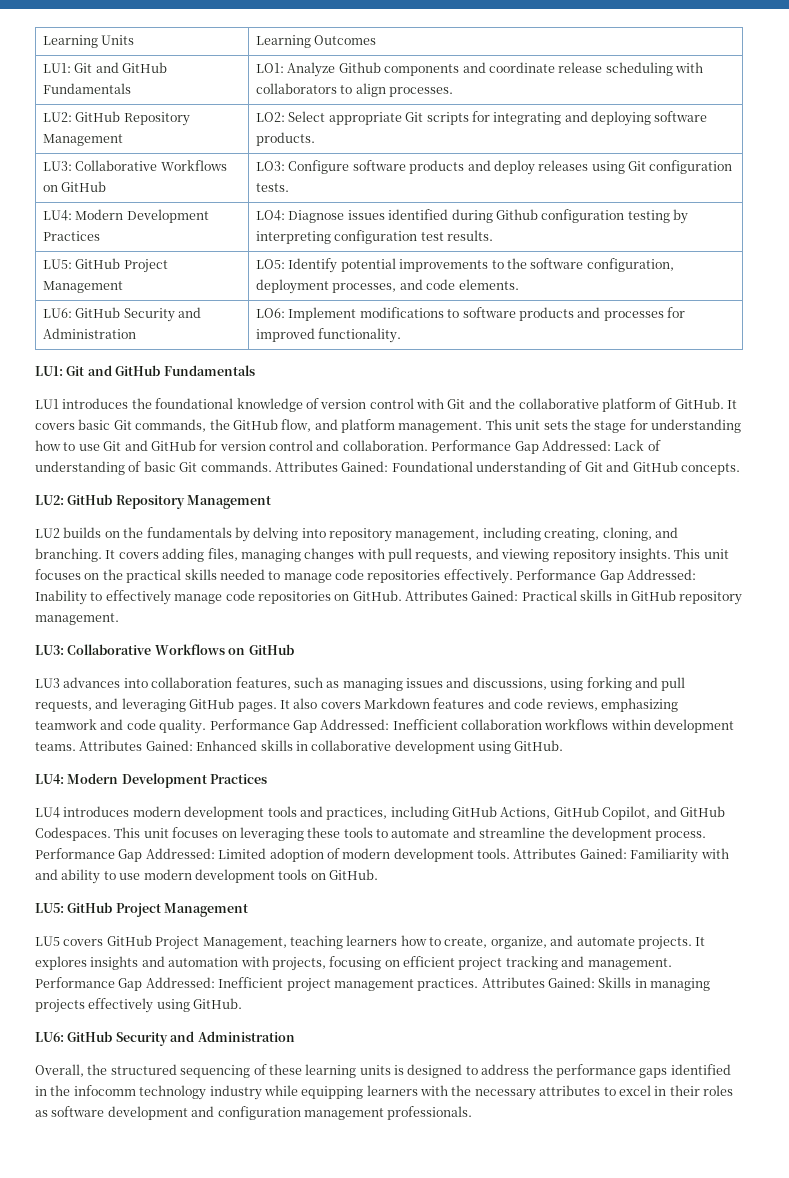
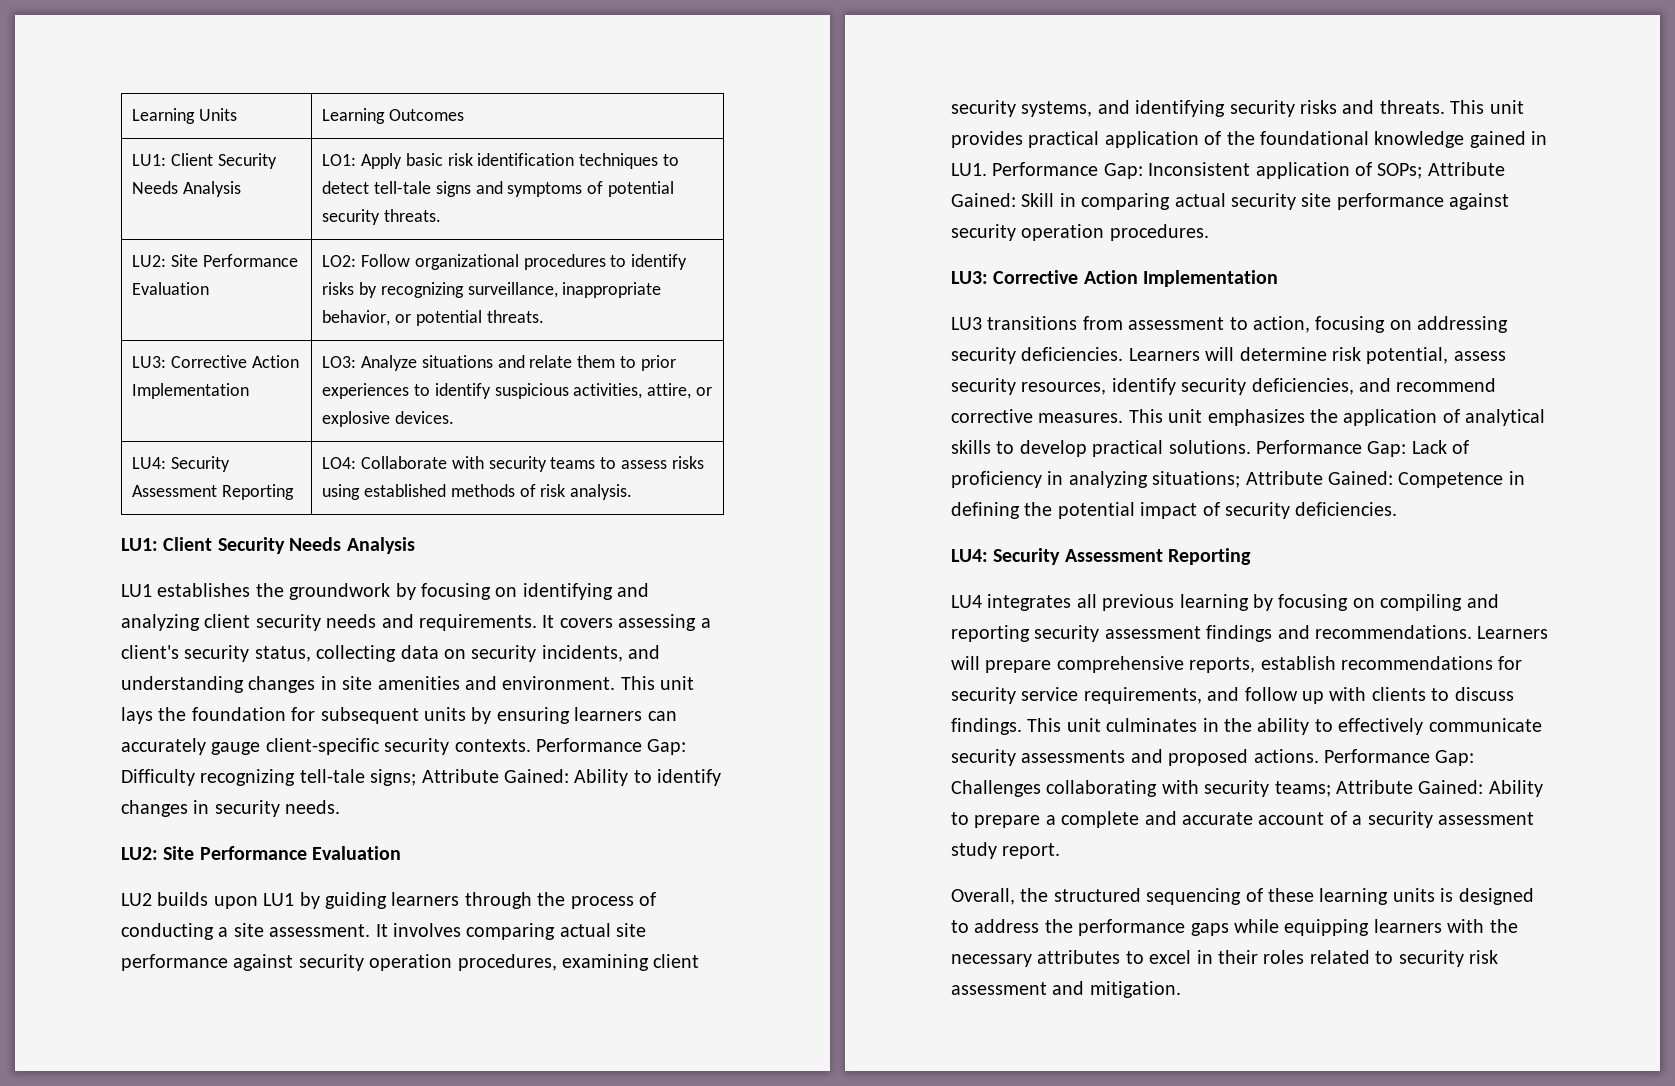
- LU1: Git and GitHub Fundamentals | LO1: Analyze Github components and coordinate release scheduling with collaborators to align processes.
- LU2: GitHub Repository Management | LO2: Select appropriate Git scripts for integrating and deploying software products.
- LU3: Collaborative Workflows on GitHub | LO3: Configure software products and deploy releases using Git configuration tests.
- LU4: Modern Development Practices | LO4: Diagnose issues identified during Github configuration testing by interpreting configuration test results.
- LU5: GitHub Project Management | LO5: Identify potential improvements to the software configuration, deployment processes, and code elements.
- LU6: GitHub Security and Administration | LO6: Implement modifications to software products and processes for improved functionality.
- LU1: Git and GitHub Fundamentals
- LU1 introduces the foundational knowledge of version control with Git and the collaborative platform of GitHub. It covers basic Git commands, the GitHub flow, and platform management. This unit sets the stage for understanding how to use Git and GitHub for version control and collaboration. Performance Gap Addressed: Lack of understanding of basic Git commands. Attributes Gained: Foundational understanding of Git and GitHub concepts.
- LU2: GitHub Repository Management
- LU2 builds on the fundamentals by delving into repository management, including creating, cloning, and branching. It covers adding files, managing changes with pull requests, and viewing repository insights. This unit focuses on the practical skills needed to manage code repositories effectively. Performance Gap Addressed: Inability to effectively manage code repositories on GitHub. Attributes Gained: Practical skills in GitHub repository management.
- LU3: Collaborative Workflows on GitHub
- LU3 advances into collaboration features, such as managing issues and discussions, using forking and pull requests, and leveraging GitHub pages. It also covers Markdown features and code reviews, emphasizing teamwork and code quality. Performance Gap Addressed: Inefficient collaboration workflows within development teams. Attributes Gained: Enhanced skills in collaborative development using GitHub.
- LU4: Modern Development Practices
- LU4 introduces modern development tools and practices, including GitHub Actions, GitHub Copilot, and GitHub Codespaces. This unit focuses on leveraging these tools to automate and streamline the development process. Performance Gap Addressed: Limited adoption of modern development tools. Attributes Gained: Familiarity with and ability to use modern development tools on GitHub.
- LU5: GitHub Project Management
- LU5 covers GitHub Project Management, teaching learners how to create, organize, and automate projects. It explores insights and automation with projects, focusing on efficient project tracking and management. Performance Gap Addressed: Inefficient project management practices. Attributes Gained: Skills in managing projects effectively using GitHub.
- LU6: GitHub Security and Administration
+ LU1: Client Security Needs Analysis | LO1: Apply basic risk identification techniques to detect tell-tale signs and symptoms of potential security threats.
+ LU2: Site Performance Evaluation | LO2: Follow organizational procedures to identify risks by recognizing surveillance, inappropriate behavior, or potential threats.
+ LU3: Corrective Action Implementation | LO3: Analyze situations and relate them to prior experiences to identify suspicious activities, attire, or explosive devices.
+ LU4: Security Assessment Reporting | LO4: Collaborate with security teams to assess risks using established methods of risk analysis.
+ LU1: Client Security Needs Analysis
+ LU1 establishes the groundwork by focusing on identifying and analyzing client security needs and requirements. It covers assessing a client's security status, collecting data on security incidents, and understanding changes in site amenities and environment. This unit lays the foundation for subsequent units by ensuring learners can accurately gauge client-specific security contexts. Performance Gap: Difficulty recognizing tell-tale signs; Attribute Gained: Ability to identify changes in security needs.
+ LU2: Site Performance Evaluation
+ LU2 builds upon LU1 by guiding learners through the process of conducting a site assessment. It involves comparing actual site performance against security operation procedures, examining client security systems, and identifying security risks and threats. This unit provides practical application of the foundational knowledge gained in LU1. Performance Gap: Inconsistent application of SOPs; Attribute Gained: Skill in comparing actual security site performance against security operation procedures.
+ LU3: Corrective Action Implementation
+ LU3 transitions from assessment to action, focusing on addressing security deficiencies. Learners will determine risk potential, assess security resources, identify security deficiencies, and recommend corrective measures. This unit emphasizes the application of analytical skills to develop practical solutions. Performance Gap: Lack of proficiency in analyzing situations; Attribute Gained: Competence in defining the potential impact of security deficiencies.
+ LU4: Security Assessment Reporting
+ LU4 integrates all previous learning by focusing on compiling and reporting security assessment findings and recommendations. Learners will prepare comprehensive reports, establish recommendations for security service requirements, and follow up with clients to discuss findings. This unit culminates in the ability to effectively communicate security assessments and proposed actions. Performance Gap: Challenges collaborating with security teams; Attribute Gained: Ability to prepare a complete and accurate account of a security assessment study report.
- Overall, the structured sequencing of these learning units is designed to address the performance gaps identified in the infocomm technology industry while equipping learners with the necessary attributes to excel in their roles as software development and configuration management professionals.
+ Overall, the structured sequencing of these learning units is designed to address the performance gaps while equipping learners with the necessary attributes to excel in their roles related to security risk assessment and mitigation.

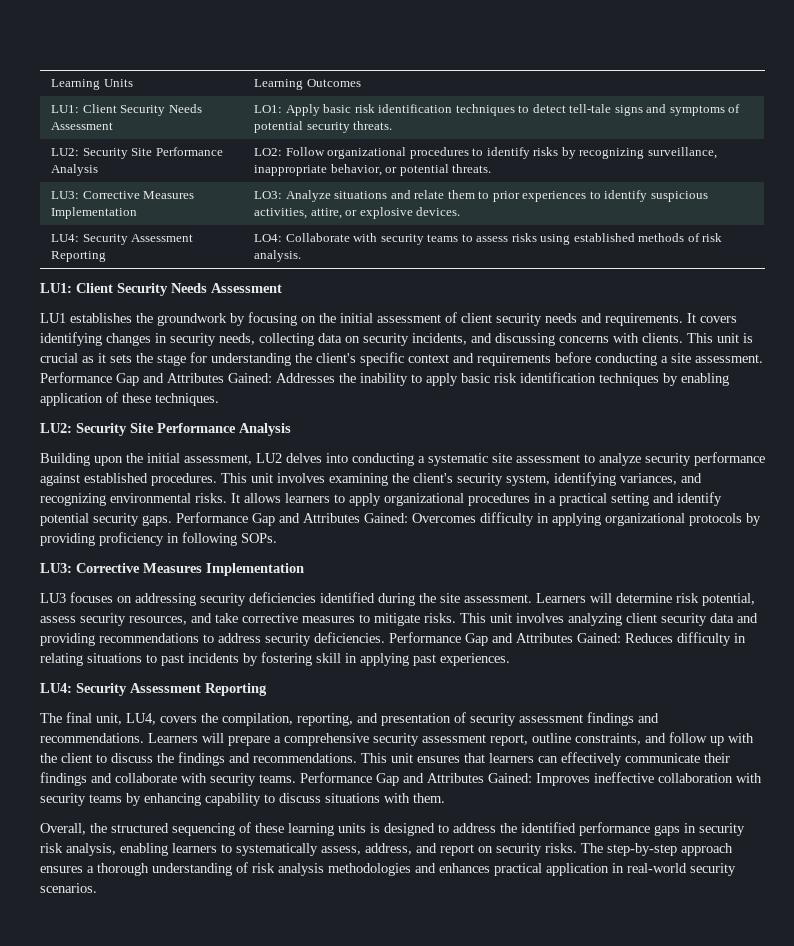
- LU1: Client Security Needs Analysis | LO1: Apply basic risk identification techniques to detect tell-tale signs and symptoms of potential security threats.
+ LU1: Client Security Needs Assessment | LO1: Apply basic risk identification techniques to detect tell-tale signs and symptoms of potential security threats.
- LU2: Site Performance Evaluation | LO2: Follow organizational procedures to identify risks by recognizing surveillance, inappropriate behavior, or potential threats.
+ LU2: Security Site Performance Analysis | LO2: Follow organizational procedures to identify risks by recognizing surveillance, inappropriate behavior, or potential threats.
- LU3: Corrective Action Implementation | LO3: Analyze situations and relate them to prior experiences to identify suspicious activities, attire, or explosive devices.
+ LU3: Corrective Measures Implementation | LO3: Analyze situations and relate them to prior experiences to identify suspicious activities, attire, or explosive devices.
  LU4: Security Assessment Reporting | LO4: Collaborate with security teams to assess risks using established methods of risk analysis.
- LU1: Client Security Needs Analysis
+ LU1: Client Security Needs Assessment
- LU1 establishes the groundwork by focusing on identifying and analyzing client security needs and requirements.
+ LU1 establishes the groundwork by focusing on the initial assessment of client security needs and requirements.
- It covers assessing a client's security status, collecting data on security incidents, and understanding changes in site amenities and environment. This unit lays the foundation for subsequent units by ensuring learners can accurately gauge client-specific security contexts. Performance Gap: Difficulty recognizing tell-tale signs; Attribute Gained: Ability to identify changes in security needs.
- LU2: Site Performance Evaluation
- LU2 builds upon LU1 by guiding learners through the process of conducting a site assessment. It involves comparing actual site performance against security operation procedures, examining client security systems, and identifying security risks and threats. This unit provides practical application of the foundational knowledge gained in LU1. Performance Gap: Inconsistent application of SOPs; Attribute Gained: Skill in comparing actual security site performance against security operation procedures.
- LU3: Corrective Action Implementation
+ It covers identifying changes in security needs, collecting data on security incidents, and discussing concerns with clients. This unit is crucial as it sets the stage for understanding the client's specific context and requirements before conducting a site assessment. Performance Gap and Attributes Gained: Addresses the inability to apply basic risk identification techniques by enabling application of these techniques.
+ LU2: Security Site Performance Analysis
+ Building upon the initial assessment, LU2 delves into conducting a systematic site assessment to analyze security performance against established procedures. This unit involves examining the client's security system, identifying variances, and recognizing environmental risks. It allows learners to apply organizational procedures in a practical setting and identify potential security gaps. Performance Gap and Attributes Gained: Overcomes difficulty in applying organizational protocols by providing proficiency in following SOPs.
+ LU3: Corrective Measures Implementation
- LU3 transitions from assessment to action, focusing on addressing security deficiencies.
+ LU3 focuses on addressing security deficiencies identified during the site assessment.
- Learners will determine risk potential, assess security resources, identify security deficiencies, and recommend corrective measures. This unit emphasizes the application of analytical skills to develop practical solutions. Performance Gap: Lack of proficiency in analyzing situations; Attribute Gained: Competence in defining the potential impact of security deficiencies.
+ Learners will determine risk potential, assess security resources, and take corrective measures to mitigate risks. This unit involves analyzing client security data and providing recommendations to address security deficiencies. Performance Gap and Attributes Gained: Reduces difficulty in relating situations to past incidents by fostering skill in applying past experiences.
  LU4: Security Assessment Reporting
- LU4 integrates all previous learning by focusing on compiling and reporting security assessment findings and recommendations.
+ The final unit, LU4, covers the compilation, reporting, and presentation of security assessment findings and recommendations.
- Learners will prepare comprehensive reports, establish recommendations for security service requirements, and follow up with clients to discuss findings. This unit culminates in the ability to effectively communicate security assessments and proposed actions. Performance Gap: Challenges collaborating with security teams; Attribute Gained: Ability to prepare a complete and accurate account of a security assessment study report.
+ Learners will prepare a comprehensive security assessment report, outline constraints, and follow up with the client to discuss the findings and recommendations. This unit ensures that learners can effectively communicate their findings and collaborate with security teams. Performance Gap and Attributes Gained: Improves ineffective collaboration with security teams by enhancing capability to discuss situations with them.
- Overall, the structured sequencing of these learning units is designed to address the performance gaps while equipping learners with the necessary attributes to excel in their roles related to security risk assessment and mitigation.
+ Overall, the structured sequencing of these learning units is designed to address the identified performance gaps in security risk analysis, enabling learners to systematically assess, address, and report on security risks. The step-by-step approach ensures a thorough understanding of risk analysis methodologies and enhances practical application in real-world security scenarios.

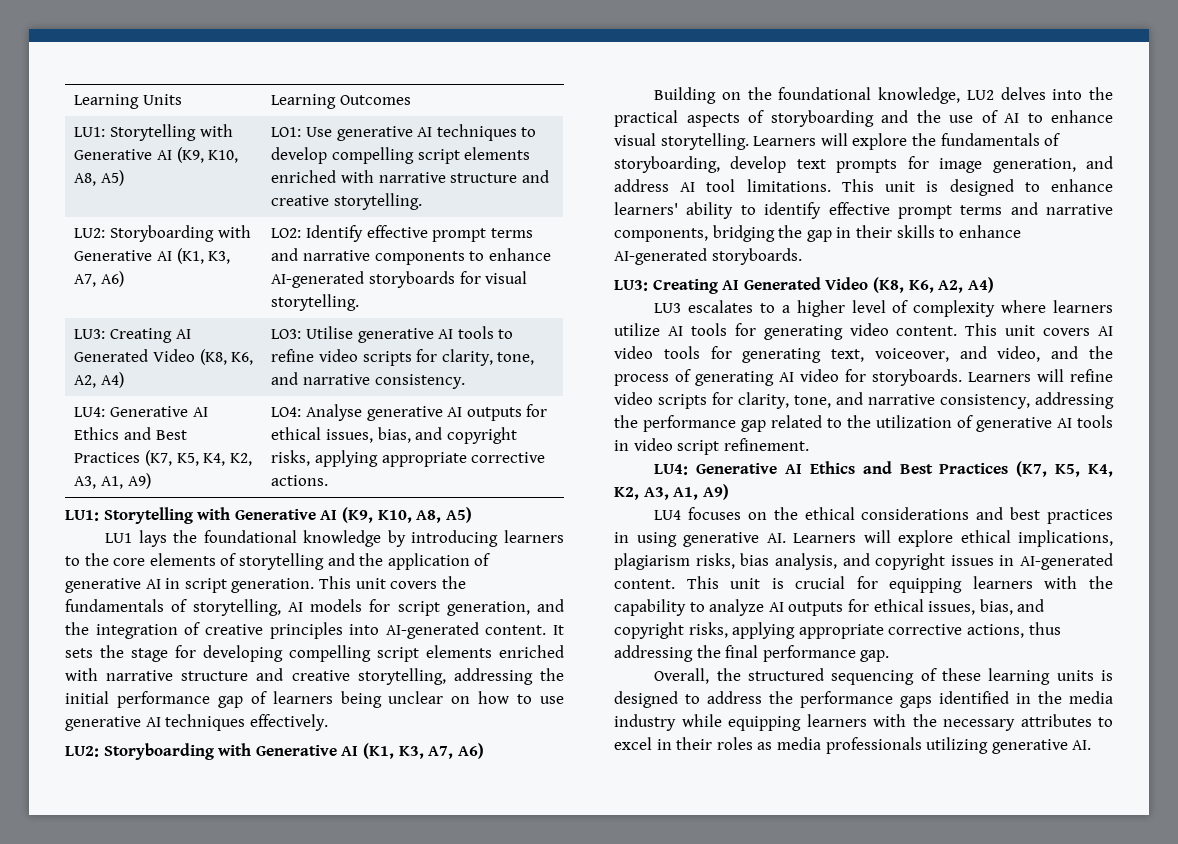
- LU1: Client Security Needs Assessment | LO1: Apply basic risk identification techniques to detect tell-tale signs and symptoms of potential security threats.
- LU2: Security Site Performance Analysis | LO2: Follow organizational procedures to identify risks by recognizing surveillance, inappropriate behavior, or potential threats.
- LU3: Corrective Measures Implementation | LO3: Analyze situations and relate them to prior experiences to identify suspicious activities, attire, or explosive devices.
- LU4: Security Assessment Reporting | LO4: Collaborate with security teams to assess risks using established methods of risk analysis.
- LU1: Client Security Needs Assessment
- LU1 establishes the groundwork by focusing on the initial assessment of client security needs and requirements. It covers identifying changes in security needs, collecting data on security incidents, and discussing concerns with clients. This unit is crucial as it sets the stage for understanding the client's specific context and requirements before conducting a site assessment. Performance Gap and Attributes Gained: Addresses the inability to apply basic risk identification techniques by enabling application of these techniques.
- LU2: Security Site Performance Analysis
- Building upon the initial assessment, LU2 delves into conducting a systematic site assessment to analyze security performance against established procedures. This unit involves examining the client's security system, identifying variances, and recognizing environmental risks. It allows learners to apply organizational procedures in a practical setting and identify potential security gaps. Performance Gap and Attributes Gained: Overcomes difficulty in applying organizational protocols by providing proficiency in following SOPs.
- LU3: Corrective Measures Implementation
- LU3 focuses on addressing security deficiencies identified during the site assessment. Learners will determine risk potential, assess security resources, and take corrective measures to mitigate risks. This unit involves analyzing client security data and providing recommendations to address security deficiencies. Performance Gap and Attributes Gained: Reduces difficulty in relating situations to past incidents by fostering skill in applying past experiences.
- LU4: Security Assessment Reporting
- The final unit, LU4, covers the compilation, reporting, and presentation of security assessment findings and recommendations. Learners will prepare a comprehensive security assessment report, outline constraints, and follow up with the client to discuss the findings and recommendations. This unit ensures that learners can effectively communicate their findings and collaborate with security teams. Performance Gap and Attributes Gained: Improves ineffective collaboration with security teams by enhancing capability to discuss situations with them.
+ LU1: Storytelling with Generative AI (K9, K10, A8, A5) | LO1: Use generative AI techniques to develop compelling script elements enriched with narrative structure and creative storytelling.
+ LU2: Storyboarding with Generative AI (K1, K3, A7, A6) | LO2: Identify effective prompt terms and narrative components to enhance AI-generated storyboards for visual storytelling.
+ LU3: Creating AI Generated Video (K8, K6, A2, A4) | LO3: Utilise generative AI tools to refine video scripts for clarity, tone, and narrative consistency.
+ LU4: Generative AI Ethics and Best Practices (K7, K5, K4, K2, A3, A1, A9) | LO4: Analyse generative AI outputs for ethical issues, bias, and copyright risks, applying appropriate corrective actions.
+ LU1: Storytelling with Generative AI (K9, K10, A8, A5)
+ LU1 lays the foundational knowledge by introducing learners to the core elements of storytelling and the application of generative AI in script generation. This unit covers the fundamentals of storytelling, AI models for script generation, and the integration of creative principles into AI-generated content. It sets the stage for developing compelling script elements enriched with narrative structure and creative storytelling, addressing the initial performance gap of learners being unclear on how to use generative AI techniques effectively.
+ LU2: Storyboarding with Generative AI (K1, K3, A7, A6)
+ Building on the foundational knowledge, LU2 delves into the practical aspects of storyboarding and the use of AI to enhance visual storytelling. Learners will explore the fundamentals of storyboarding, develop text prompts for image generation, and address AI tool limitations. This unit is designed to enhance learners' ability to identify effective prompt terms and narrative components, bridging the gap in their skills to enhance AI-generated storyboards.
+ LU3: Creating AI Generated Video (K8, K6, A2, A4)
+ LU3 escalates to a higher level of complexity where learners utilize AI tools for generating video content. This unit covers AI video tools for generating text, voiceover, and video, and the process of generating AI video for storyboards. Learners will refine video scripts for clarity, tone, and narrative consistency, addressing the performance gap related to the utilization of generative AI tools in video script refinement.
+ LU4: Generative AI Ethics and Best Practices (K7, K5, K4, K2, A3, A1, A9)
+ LU4 focuses on the ethical considerations and best practices in using generative AI. Learners will explore ethical implications, plagiarism risks, bias analysis, and copyright issues in AI-generated content. This unit is crucial for equipping learners with the capability to analyze AI outputs for ethical issues, bias, and copyright risks, applying appropriate corrective actions, thus addressing the final performance gap.
- Overall, the structured sequencing of these learning units is designed to address the identified performance gaps in security risk analysis, enabling learners to systematically assess, address, and report on security risks. The step-by-step approach ensures a thorough understanding of risk analysis methodologies and enhances practical application in real-world security scenarios.
+ Overall, the structured sequencing of these learning units is designed to address the performance gaps identified in the media industry while equipping learners with the necessary attributes to excel in their roles as media professionals utilizing generative AI.

